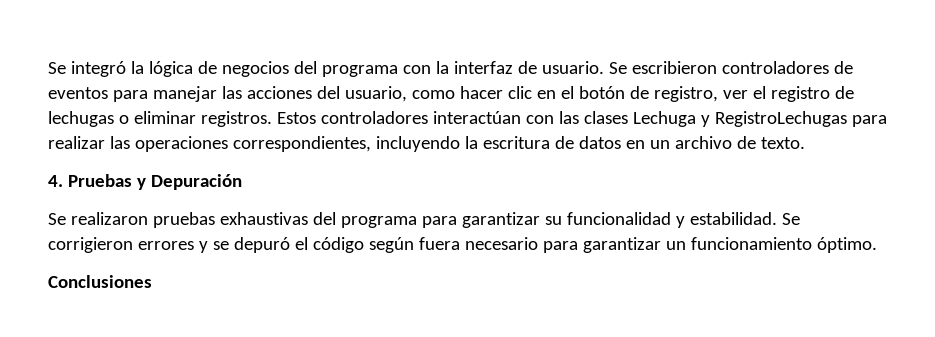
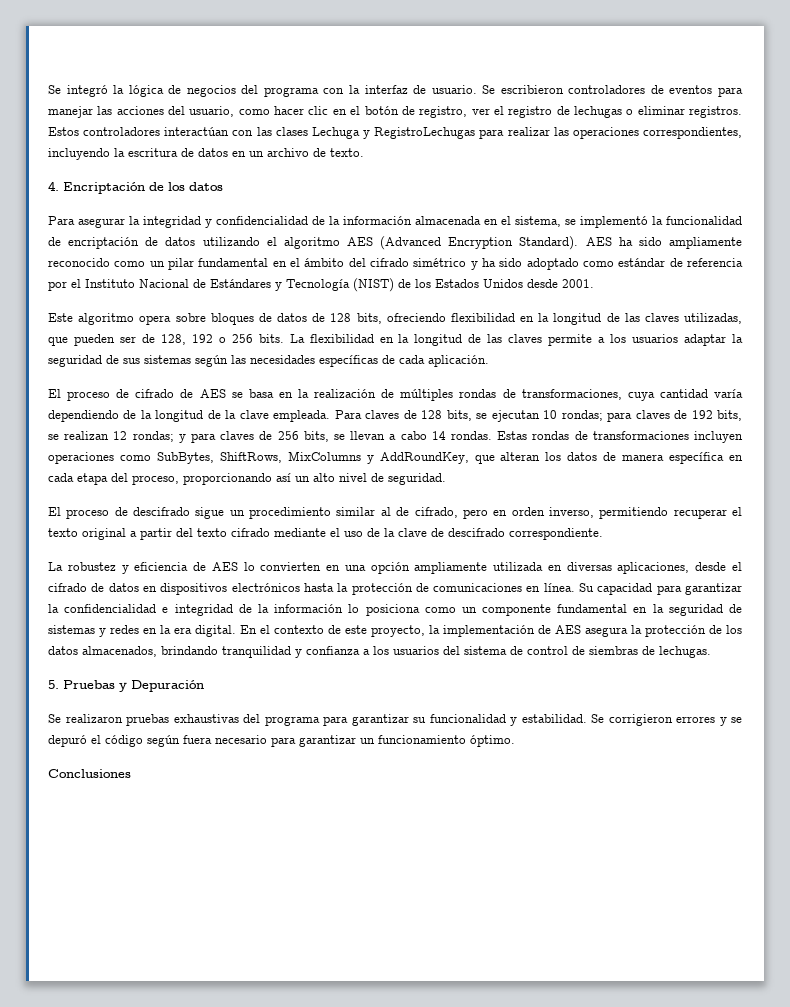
- 4. Pruebas y Depuración
+ 4. Encriptación de los datos
+ Para asegurar la integridad y confidencialidad de la información almacenada en el sistema, se implementó la funcionalidad de encriptación de datos utilizando el algoritmo AES (Advanced Encryption Standard). AES ha sido ampliamente reconocido como un pilar fundamental en el ámbito del cifrado simétrico y ha sido adoptado como estándar de referencia por el Instituto Nacional de Estándares y Tecnología (NIST) de los Estados Unidos desde 2001.
+ Este algoritmo opera sobre bloques de datos de 128 bits, ofreciendo flexibilidad en la longitud de las claves utilizadas, que pueden ser de 128, 192 o 256 bits. La flexibilidad en la longitud de las claves permite a los usuarios adaptar la seguridad de sus sistemas según las necesidades específicas de cada aplicación.
+ El proceso de cifrado de AES se basa en la realización de múltiples rondas de transformaciones, cuya cantidad varía dependiendo de la longitud de la clave empleada. Para claves de 128 bits, se ejecutan 10 rondas; para claves de 192 bits, se realizan 12 rondas; y para claves de 256 bits, se llevan a cabo 14 rondas. Estas rondas de transformaciones incluyen operaciones como SubBytes, ShiftRows, MixColumns y AddRoundKey, que alteran los datos de manera específica en cada etapa del proceso, proporcionando así un alto nivel de seguridad.
+ El proceso de descifrado sigue un procedimiento similar al de cifrado, pero en orden inverso, permitiendo recuperar el texto original a partir del texto cifrado mediante el uso de la clave de descifrado correspondiente.
+ La robustez y eficiencia de AES lo convierten en una opción ampliamente utilizada en diversas aplicaciones, desde el cifrado de datos en dispositivos electrónicos hasta la protección de comunicaciones en línea. Su capacidad para garantizar la confidencialidad e integridad de la información lo posiciona como un componente fundamental en la seguridad de sistemas y redes en la era digital. En el contexto de este proyecto, la implementación de AES asegura la protección de los datos almacenados, brindando tranquilidad y confianza a los usuarios del sistema de control de siembras de lechugas.
+ 5. Pruebas y Depuración

